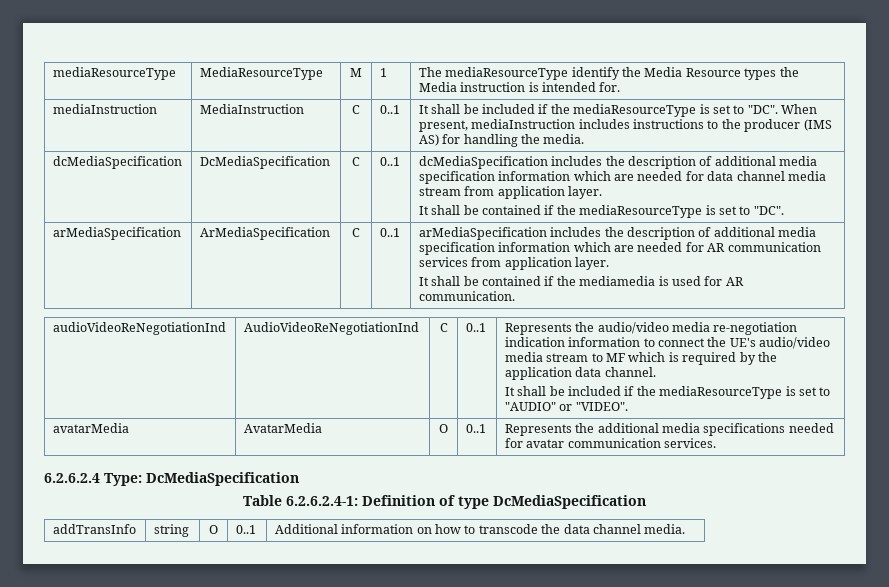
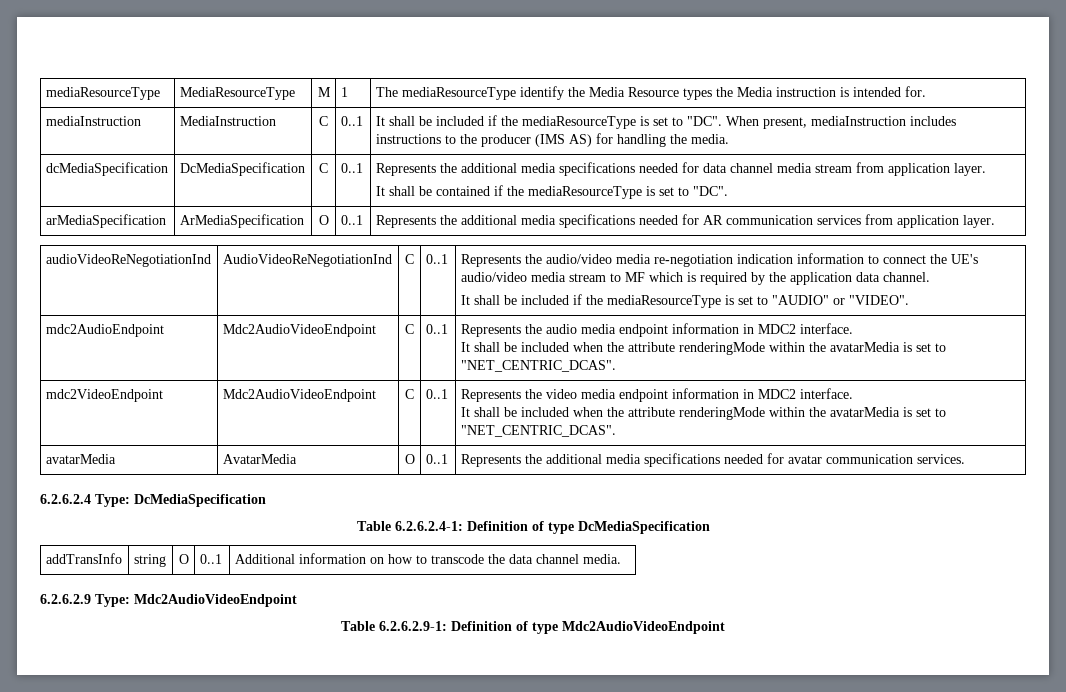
- dcMediaSpecification | DcMediaSpecification | C | 0..1 | dcMediaSpecification includes the description of additional media specification information which are needed for data channel media stream from application layer.
+ dcMediaSpecification | DcMediaSpecification | C | 0..1 | Represents the additional media specifications needed for data channel media stream from application layer.
- arMediaSpecification | ArMediaSpecification | C | 0..1 | arMediaSpecification includes the description of additional media specification information which are needed for AR communication services from application layer.
- It shall be contained if the mediamedia is used for AR communication.
+ arMediaSpecification | ArMediaSpecification | O | 0..1 | Represents the additional media specifications needed for AR communication services from application layer.
+ mdc2AudioEndpoint | Mdc2AudioVideoEndpoint | C | 0..1 | Represents the audio media endpoint information in MDC2 interface.
+ It shall be included when the attribute renderingMode within the avatarMedia is set to "NET_CENTRIC_DCAS".
+ mdc2VideoEndpoint | Mdc2AudioVideoEndpoint | C | 0..1 | Represents the video media endpoint information in MDC2 interface.
+ It shall be included when the attribute renderingMode within the avatarMedia is set to "NET_CENTRIC_DCAS".
+ 6.2.6.2.9 Type: Mdc2AudioVideoEndpoint
+ Table 6.2.6.2.9-1: Definition of type Mdc2AudioVideoEndpoint

